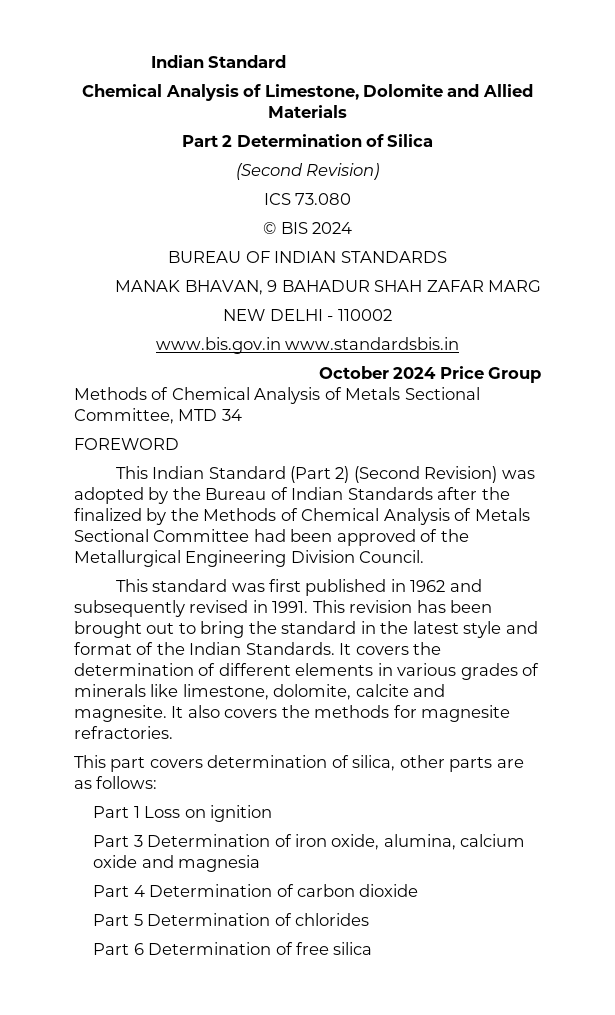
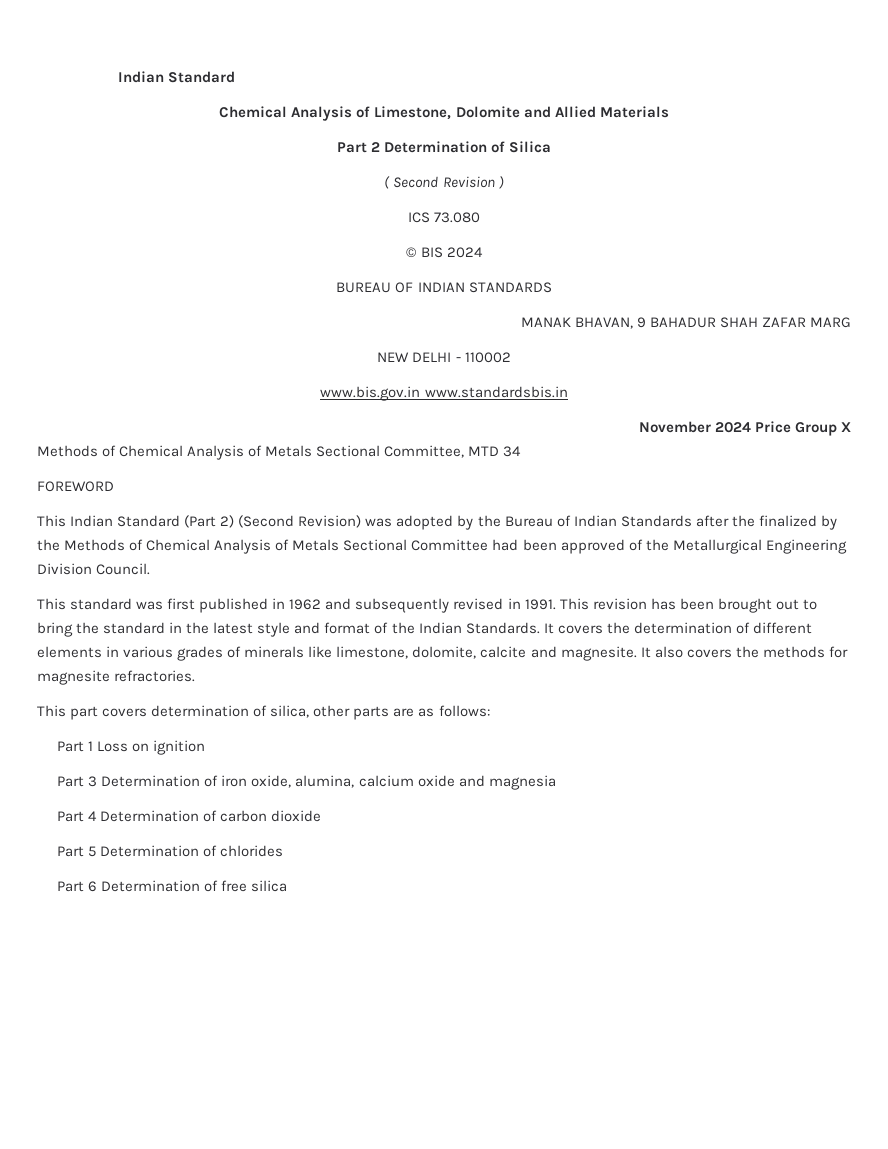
  Part 2 Determination of Silica
- (Second Revision)
+ ( Second Revision )
- October 2024 Price Group
+ November 2024 Price Group X

